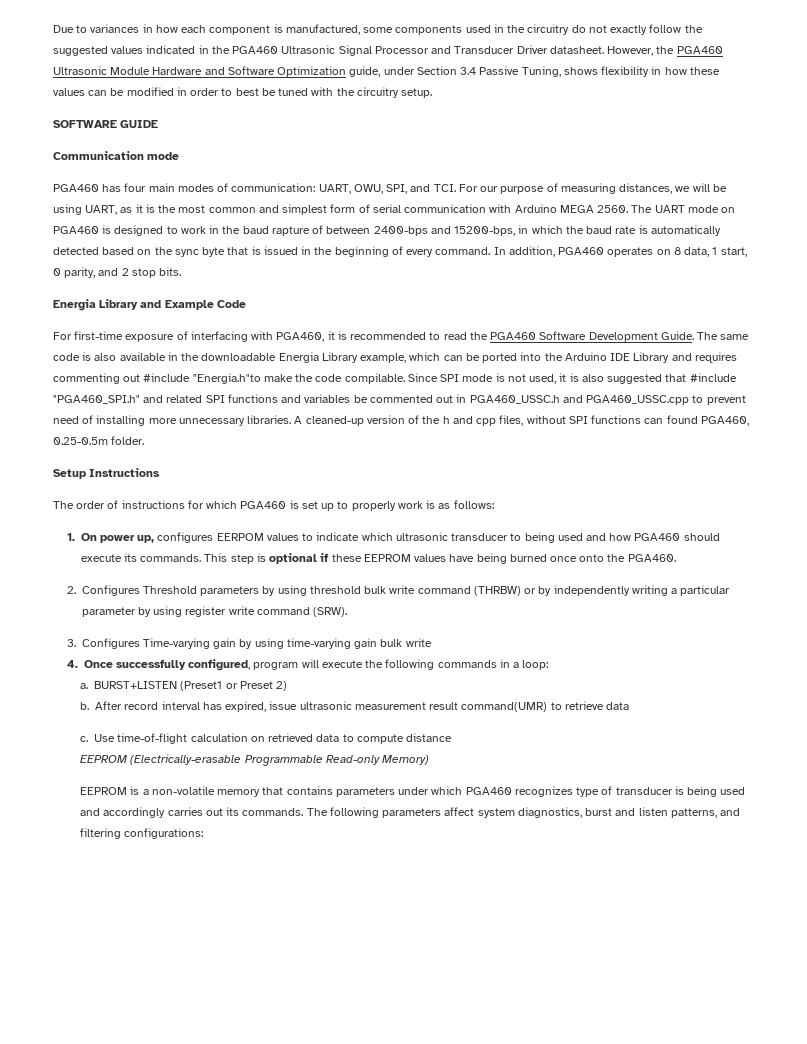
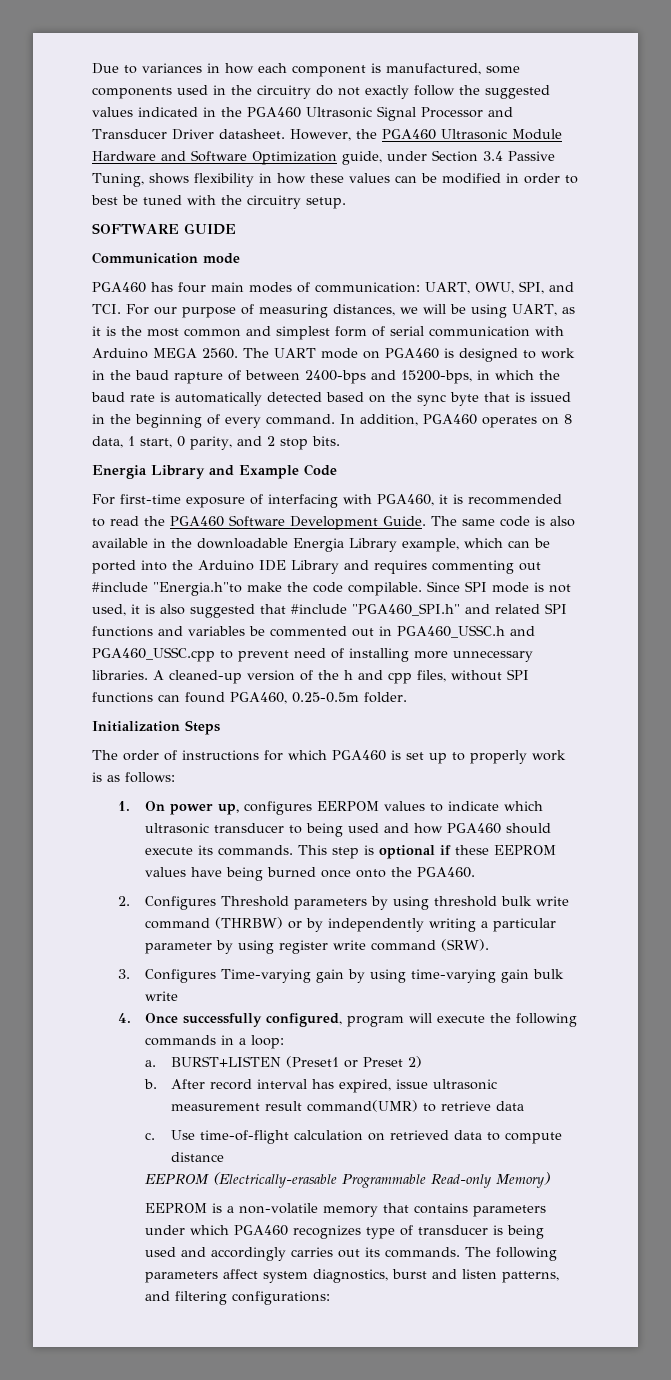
- Setup Instructions
+ Initialization Steps

